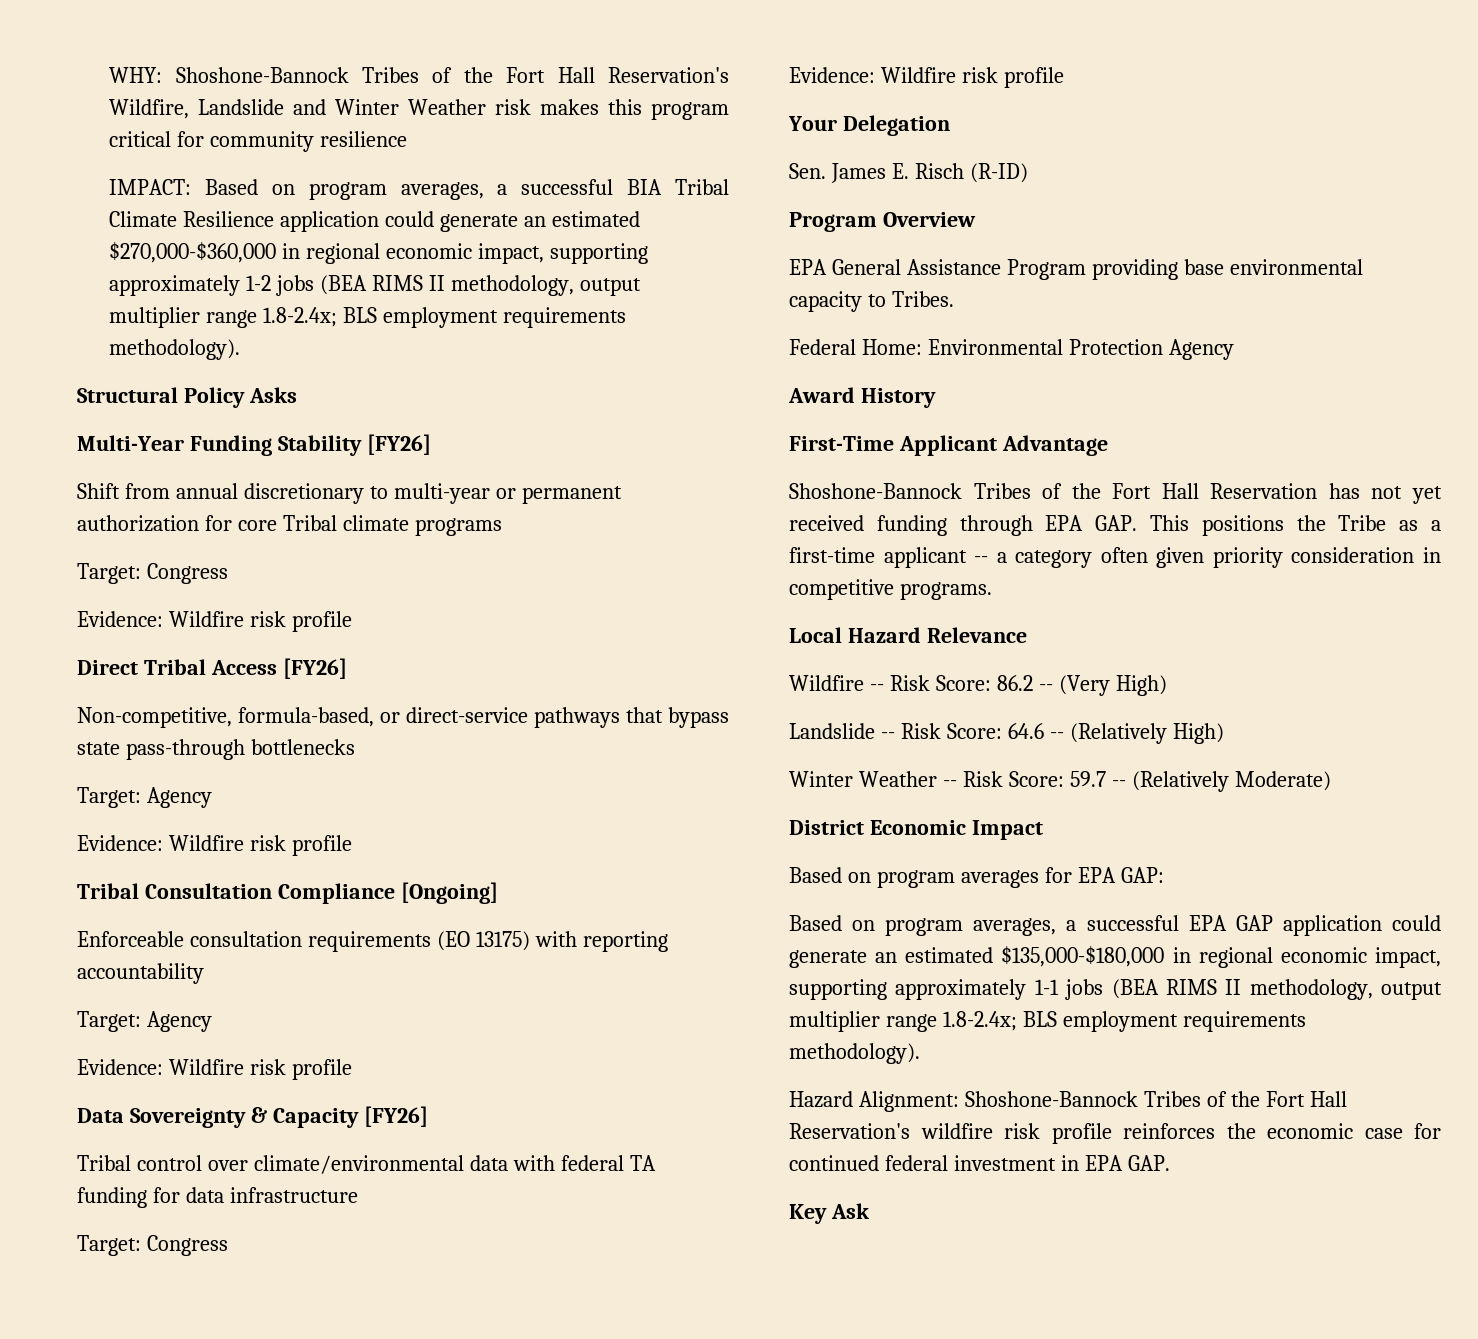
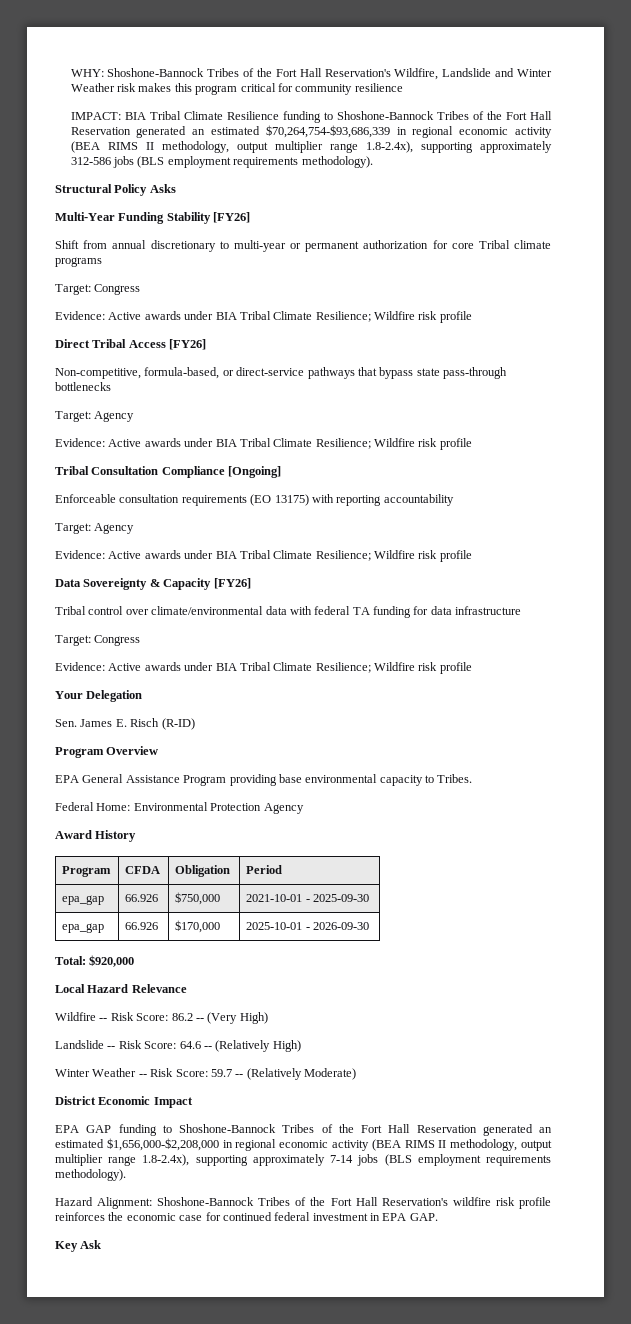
- IMPACT: Based on program averages, a successful BIA Tribal Climate Resilience application could generate an estimated $270,000-$360,000 in regional economic impact, supporting approximately 1-2 jobs (BEA RIMS II methodology, output multiplier range 1.8-2.4x; BLS employment requirements methodology).
+ IMPACT: BIA Tribal Climate Resilience funding to Shoshone-Bannock Tribes of the Fort Hall Reservation generated an estimated $70,264,754-$93,686,339 in regional economic activity (BEA RIMS II methodology, output multiplier range 1.8-2.4x), supporting approximately 312-586 jobs (BLS employment requirements methodology).
  Shift from annual discretionary to multi-year or permanent authorization for core Tribal climate programs
  Target: Congress
- Evidence: Wildfire risk profile
+ Evidence: Active awards under BIA Tribal Climate Resilience; Wildfire risk profile
  Non-competitive, formula-based, or direct-service pathways that bypass state pass-through bottlenecks
  Target: Agency
- Evidence: Wildfire risk profile
+ Evidence: Active awards under BIA Tribal Climate Resilience; Wildfire risk profile
  Enforceable consultation requirements (EO 13175) with reporting accountability
  Target: Agency
- Evidence: Wildfire risk profile
+ Evidence: Active awards under BIA Tribal Climate Resilience; Wildfire risk profile
  Tribal control over climate/environmental data with federal TA funding for data infrastructure
  Target: Congress
- Evidence: Wildfire risk profile
+ Evidence: Active awards under BIA Tribal Climate Resilience; Wildfire risk profile
- First-Time Applicant Advantage
- Shoshone-Bannock Tribes of the Fort Hall Reservation has not yet received funding through EPA GAP. This positions the Tribe as a first-time applicant -- a category often given priority consideration in competitive programs.
+ Program | CFDA | Obligation | Period
+ epa_gap | 66.926 | $750,000 | 2021-10-01 - 2025-09-30
+ epa_gap | 66.926 | $170,000 | 2025-10-01 - 2026-09-30
+ Total: $920,000
- Based on program averages for EPA GAP:
- Based on program averages, a successful EPA GAP application could generate an estimated $135,000-$180,000 in regional economic impact, supporting approximately 1-1 jobs (BEA RIMS II methodology, output multiplier range 1.8-2.4x; BLS employment requirements methodology).
+ EPA GAP funding to Shoshone-Bannock Tribes of the Fort Hall Reservation generated an estimated $1,656,000-$2,208,000 in regional economic activity (BEA RIMS II methodology, output multiplier range 1.8-2.4x), supporting approximately 7-14 jobs (BLS employment requirements methodology).

